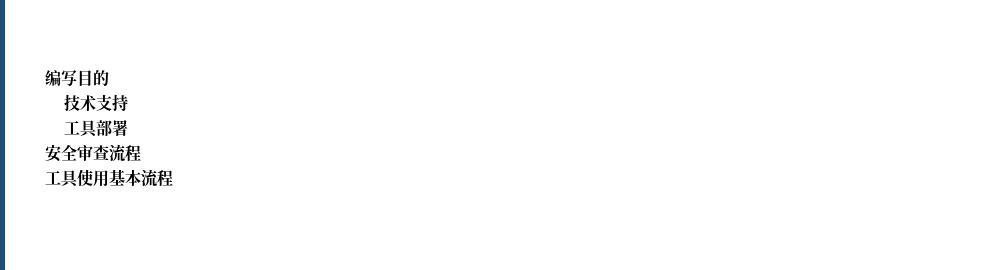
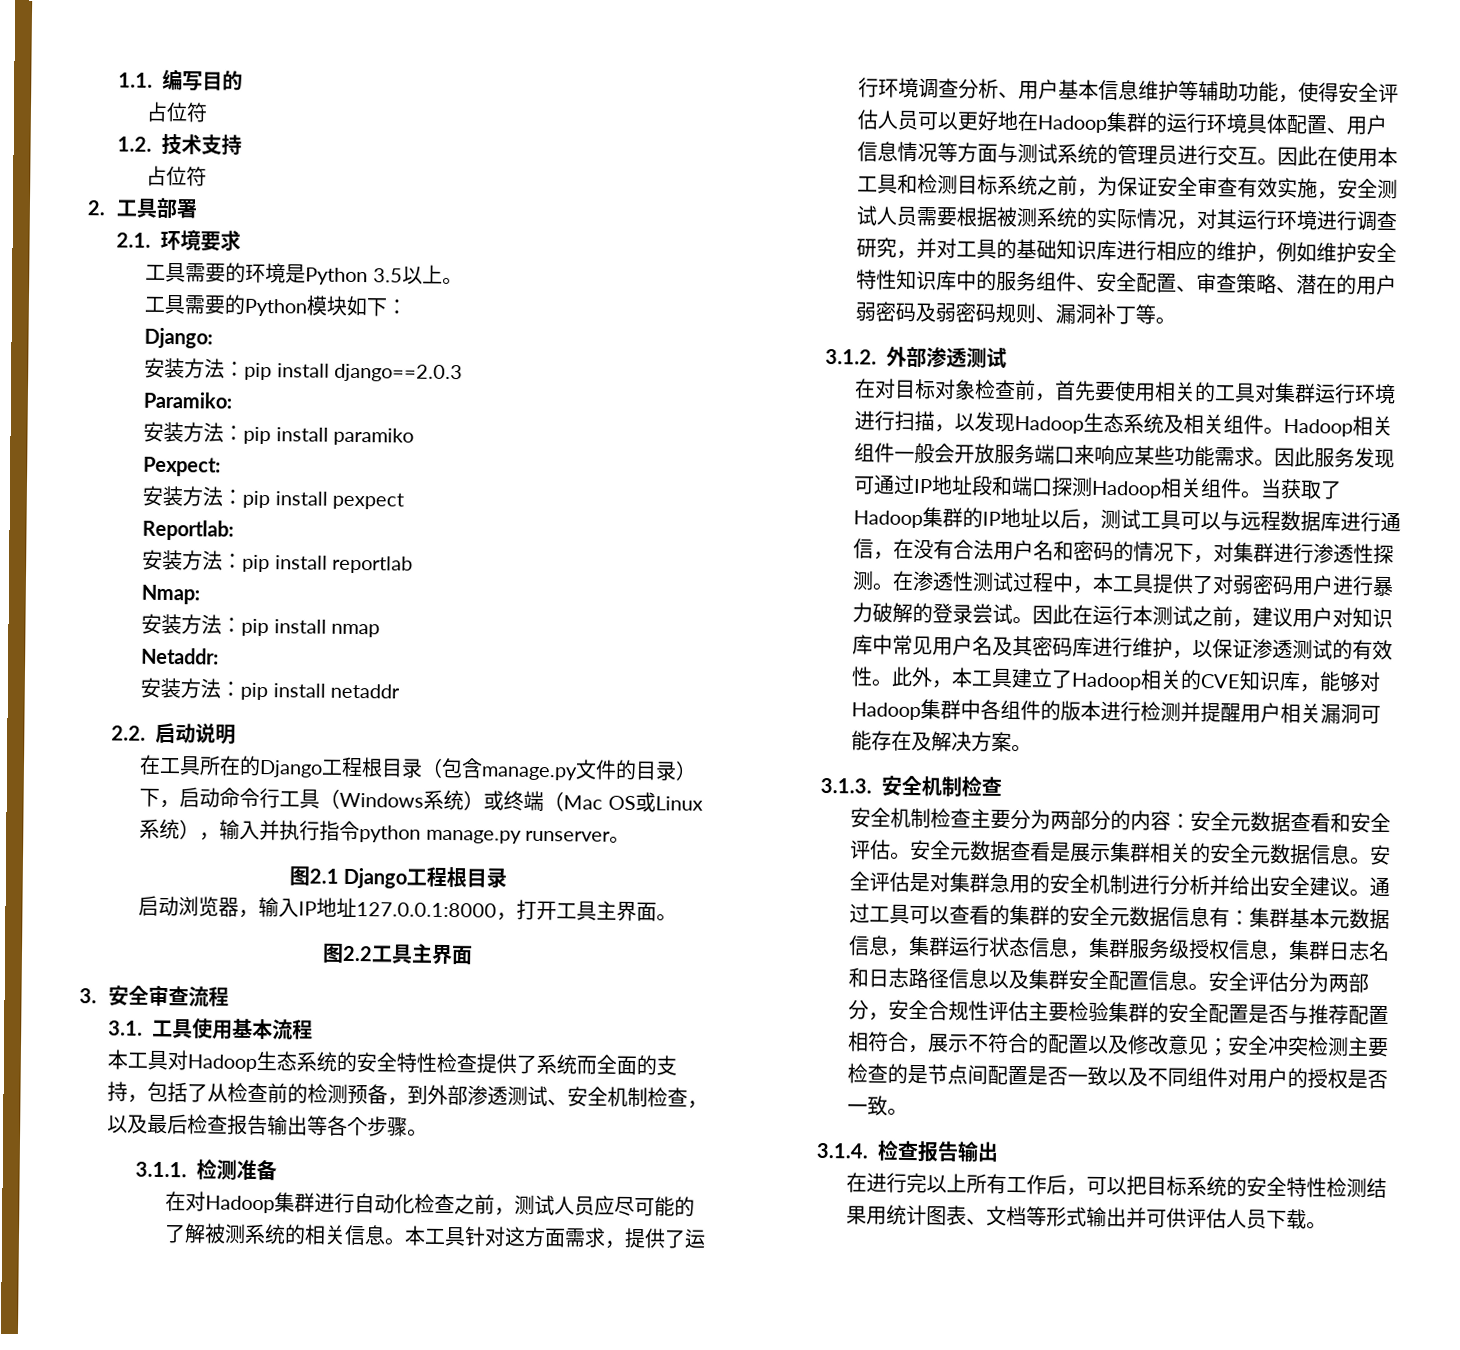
- 编写目的
- 技术支持
- 工具部署
+ 1.1.编写目的
+ 占位符
+ 1.2.技术支持
+ 占位符
+ 2.工具部署
- 安全审查流程
+ 2.1.环境要求
+ 工具需要的环境是Python 3.5以上。
+ 工具需要的Python模块如下：
+ Django:
+ 安装方法：pip install django==2.0.3
+ Paramiko:
+ 安装方法：pip install paramiko
+ Pexpect:
+ 安装方法：pip install pexpect
+ Reportlab:
+ 安装方法：pip install reportlab
+ Nmap:
+ 安装方法：pip install nmap
+ Netaddr:
+ 安装方法：pip install netaddr
+ 2.2.启动说明
+ 在工具所在的Django工程根目录（包含manage.py文件的目录）下，启动命令行工具（Windows系统）或终端（Mac OS或Linux系统），输入并执行指令python manage.py runserver。
+ 图2.1 Django工程根目录
+ 启动浏览器，输入IP地址127.0.0.1:8000，打开工具主界面。
+ 图2.2工具主界面
+ 3.安全审查流程
- 工具使用基本流程
+ 3.1.工具使用基本流程
+ 本工具对Hadoop生态系统的安全特性检查提供了系统而全面的支持，包括了从检查前的检测预备，到外部渗透测试、安全机制检查，以及最后检查报告输出等各个步骤。
+ 3.1.1.检测准备
+ 在对Hadoop集群进行自动化检查之前，测试人员应尽可能的了解被测系统的相关信息。本工具针对这方面需求，提供了运行环境调查分析、用户基本信息维护等辅助功能，使得安全评估人员可以更好地在Hadoop集群的运行环境具体配置、用户信息情况等方面与测试系统的管理员进行交互。因此在使用本工具和检测目标系统之前，为保证安全审查有效实施，安全测试人员需要根据被测系统的实际情况，对其运行环境进行调查研究，并对工具的基础知识库进行相应的维护，例如维护安全特性知识库中的服务组件、安全配置、审查策略、潜在的用户弱密码及弱密码规则、漏洞补丁等。
+ 3.1.2.外部渗透测试
+ 在对目标对象检查前，首先要使用相关的工具对集群运行环境进行扫描，以发现Hadoop生态系统及相关组件。Hadoop相关组件一般会开放服务端口来响应某些功能需求。因此服务发现可通过IP地址段和端口探测Hadoop相关组件。当获取了Hadoop集群的IP地址以后，测试工具可以与远程数据库进行通信，在没有合法用户名和密码的情况下，对集群进行渗透性探测。在渗透性测试过程中，本工具提供了对弱密码用户进行暴力破解的登录尝试。因此在运行本测试之前，建议用户对知识库中常见用户名及其密码库进行维护，以保证渗透测试的有效性。此外，本工具建立了Hadoop相关的CVE知识库，能够对Hadoop集群中各组件的版本进行检测并提醒用户相关漏洞可能存在及解决方案。
+ 3.1.3.安全机制检查
+ 安全机制检查主要分为两部分的内容：安全元数据查看和安全评估。安全元数据查看是展示集群相关的安全元数据信息。安全评估是对集群急用的安全机制进行分析并给出安全建议。通过工具可以查看的集群的安全元数据信息有：集群基本元数据信息，集群运行状态信息，集群服务级授权信息，集群日志名和日志路径信息以及集群安全配置信息。安全评估分为两部分，安全合规性评估主要检验集群的安全配置是否与推荐配置相符合，展示不符合的配置以及修改意见；安全冲突检测主要检查的是节点间配置是否一致以及不同组件对用户的授权是否一致。
+ 3.1.4.检查报告输出
+ 在进行完以上所有工作后，可以把目标系统的安全特性检测结果用统计图表、文档等形式输出并可供评估人员下载。

